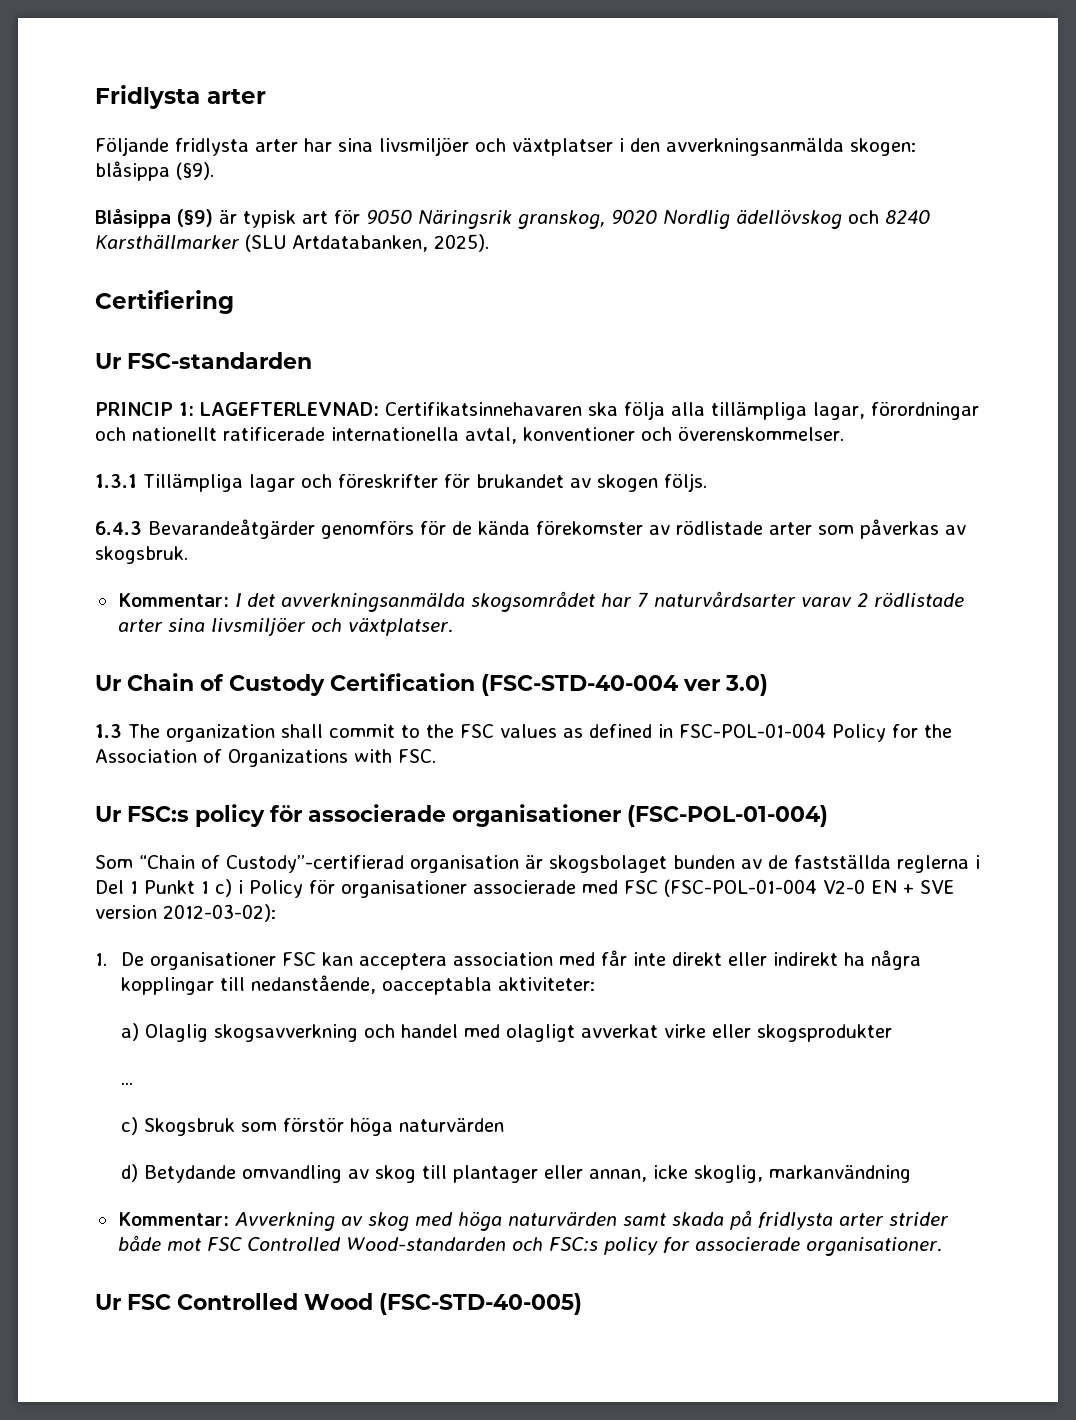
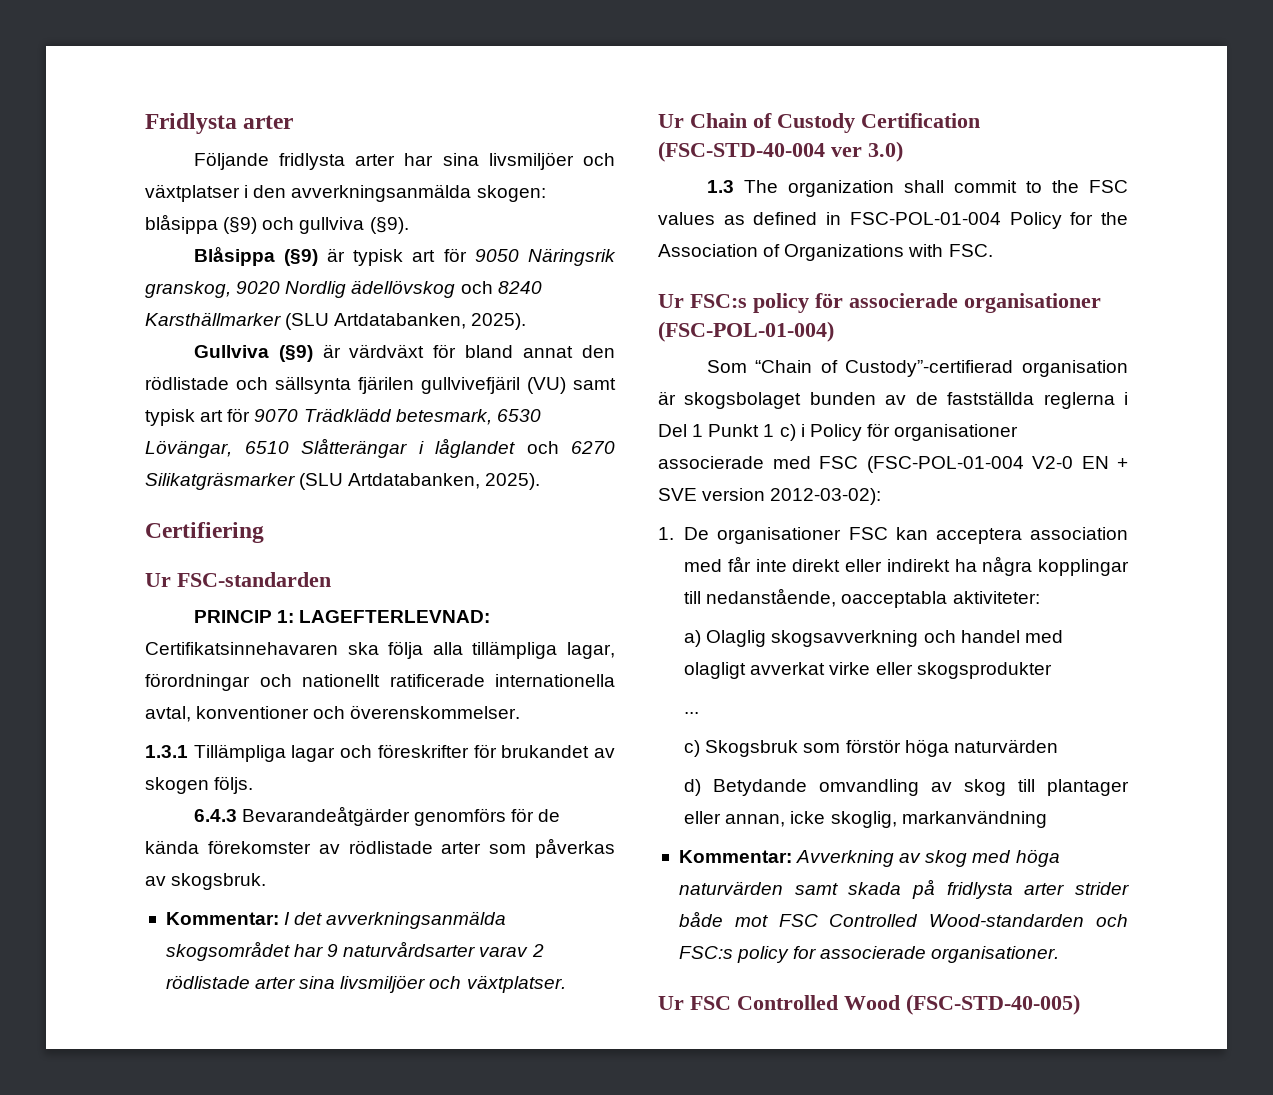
- Följande fridlysta arter har sina livsmiljöer och växtplatser i den avverkningsanmälda skogen: blåsippa (§9).
+ Följande fridlysta arter har sina livsmiljöer och växtplatser i den avverkningsanmälda skogen: blåsippa (§9) och gullviva (§9).
+ Gullviva (§9) är värdväxt för bland annat den rödlistade och sällsynta fjärilen gullvivefjäril (VU) samt typisk art för 9070 Trädklädd betesmark, 6530 Lövängar, 6510 Slåtterängar i låglandet och 6270 Silikatgräsmarker (SLU Artdatabanken, 2025).
- Kommentar: I det avverkningsanmälda skogsområdet har 7 naturvårdsarter varav 2 rödlistade arter sina livsmiljöer och växtplatser.
+ Kommentar: I det avverkningsanmälda skogsområdet har 9 naturvårdsarter varav 2 rödlistade arter sina livsmiljöer och växtplatser.

